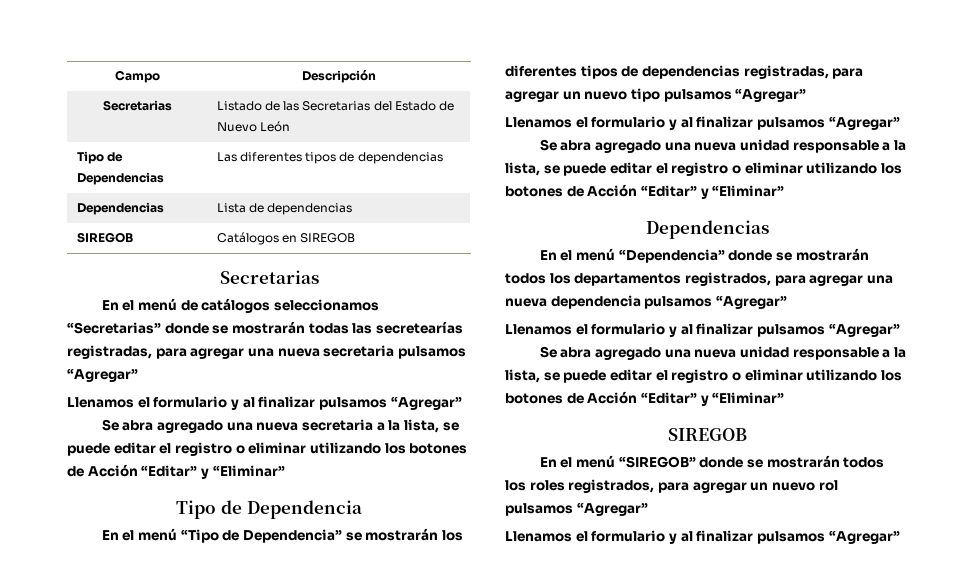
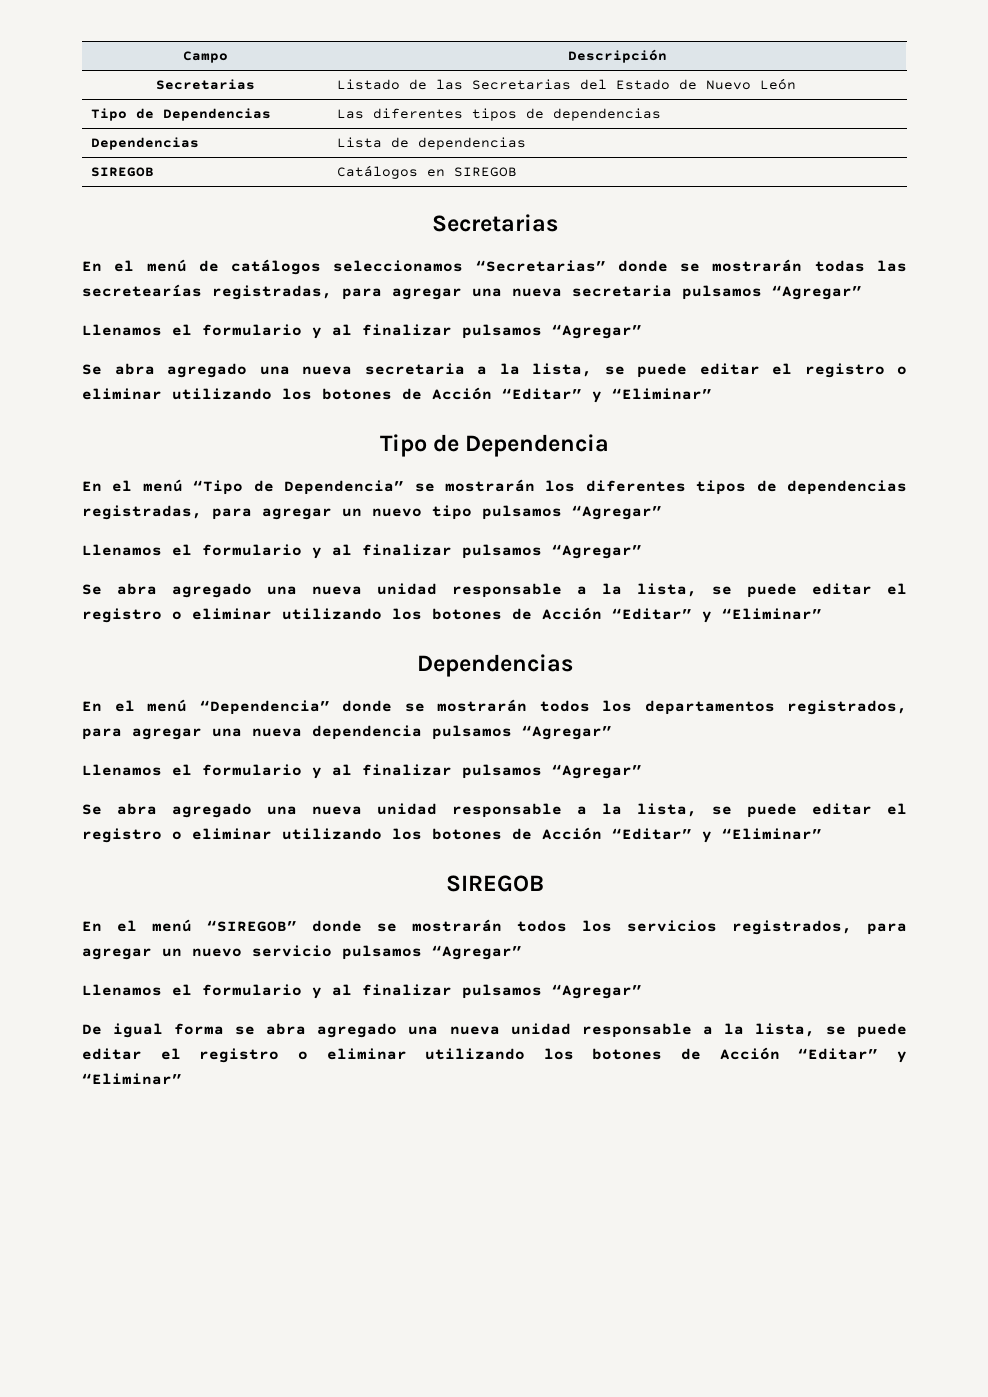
- En el menú “SIREGOB” donde se mostrarán todos los roles registrados, para agregar un nuevo rol pulsamos “Agregar”
+ En el menú “SIREGOB” donde se mostrarán todos los servicios registrados, para agregar un nuevo servicio pulsamos “Agregar”
+ De igual forma se abra agregado una nueva unidad responsable a la lista, se puede editar el registro o eliminar utilizando los botones de Acción “Editar” y “Eliminar”

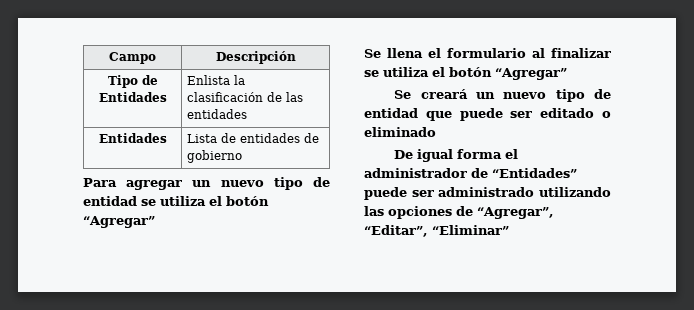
- Secretarias | Listado de las Secretarias del Estado de Nuevo León
- Tipo de Dependencias | Las diferentes tipos de dependencias
- Dependencias | Lista de dependencias
- SIREGOB | Catálogos en SIREGOB
- Secretarias
- En el menú de catálogos seleccionamos “Secretarias” donde se mostrarán todas las secretearías registradas, para agregar una nueva secretaria pulsamos “Agregar”
- Llenamos el formulario y al finalizar pulsamos “Agregar”
- Se abra agregado una nueva secretaria a la lista, se puede editar el registro o eliminar utilizando los botones de Acción “Editar” y “Eliminar”
- Tipo de Dependencia
- En el menú “Tipo de Dependencia” se mostrarán los diferentes tipos de dependencias registradas, para agregar un nuevo tipo pulsamos “Agregar”
- Llenamos el formulario y al finalizar pulsamos “Agregar”
- Se abra agregado una nueva unidad responsable a la lista, se puede editar el registro o eliminar utilizando los botones de Acción “Editar” y “Eliminar”
- Dependencias
- En el menú “Dependencia” donde se mostrarán todos los departamentos registrados, para agregar una nueva dependencia pulsamos “Agregar”
- Llenamos el formulario y al finalizar pulsamos “Agregar”
- Se abra agregado una nueva unidad responsable a la lista, se puede editar el registro o eliminar utilizando los botones de Acción “Editar” y “Eliminar”
- SIREGOB
- En el menú “SIREGOB” donde se mostrarán todos los servicios registrados, para agregar un nuevo servicio pulsamos “Agregar”
- Llenamos el formulario y al finalizar pulsamos “Agregar”
- De igual forma se abra agregado una nueva unidad responsable a la lista, se puede editar el registro o eliminar utilizando los botones de Acción “Editar” y “Eliminar”
+ Tipo de Entidades | Enlista la clasificación de las entidades
+ Entidades | Lista de entidades de gobierno
+ Para agregar un nuevo tipo de entidad se utiliza el botón “Agregar”
+ Se llena el formulario al finalizar se utiliza el botón “Agregar”
+ Se creará un nuevo tipo de entidad que puede ser editado o eliminado
+ De igual forma el administrador de “Entidades” puede ser administrado utilizando las opciones de “Agregar”, “Editar”, “Eliminar”

